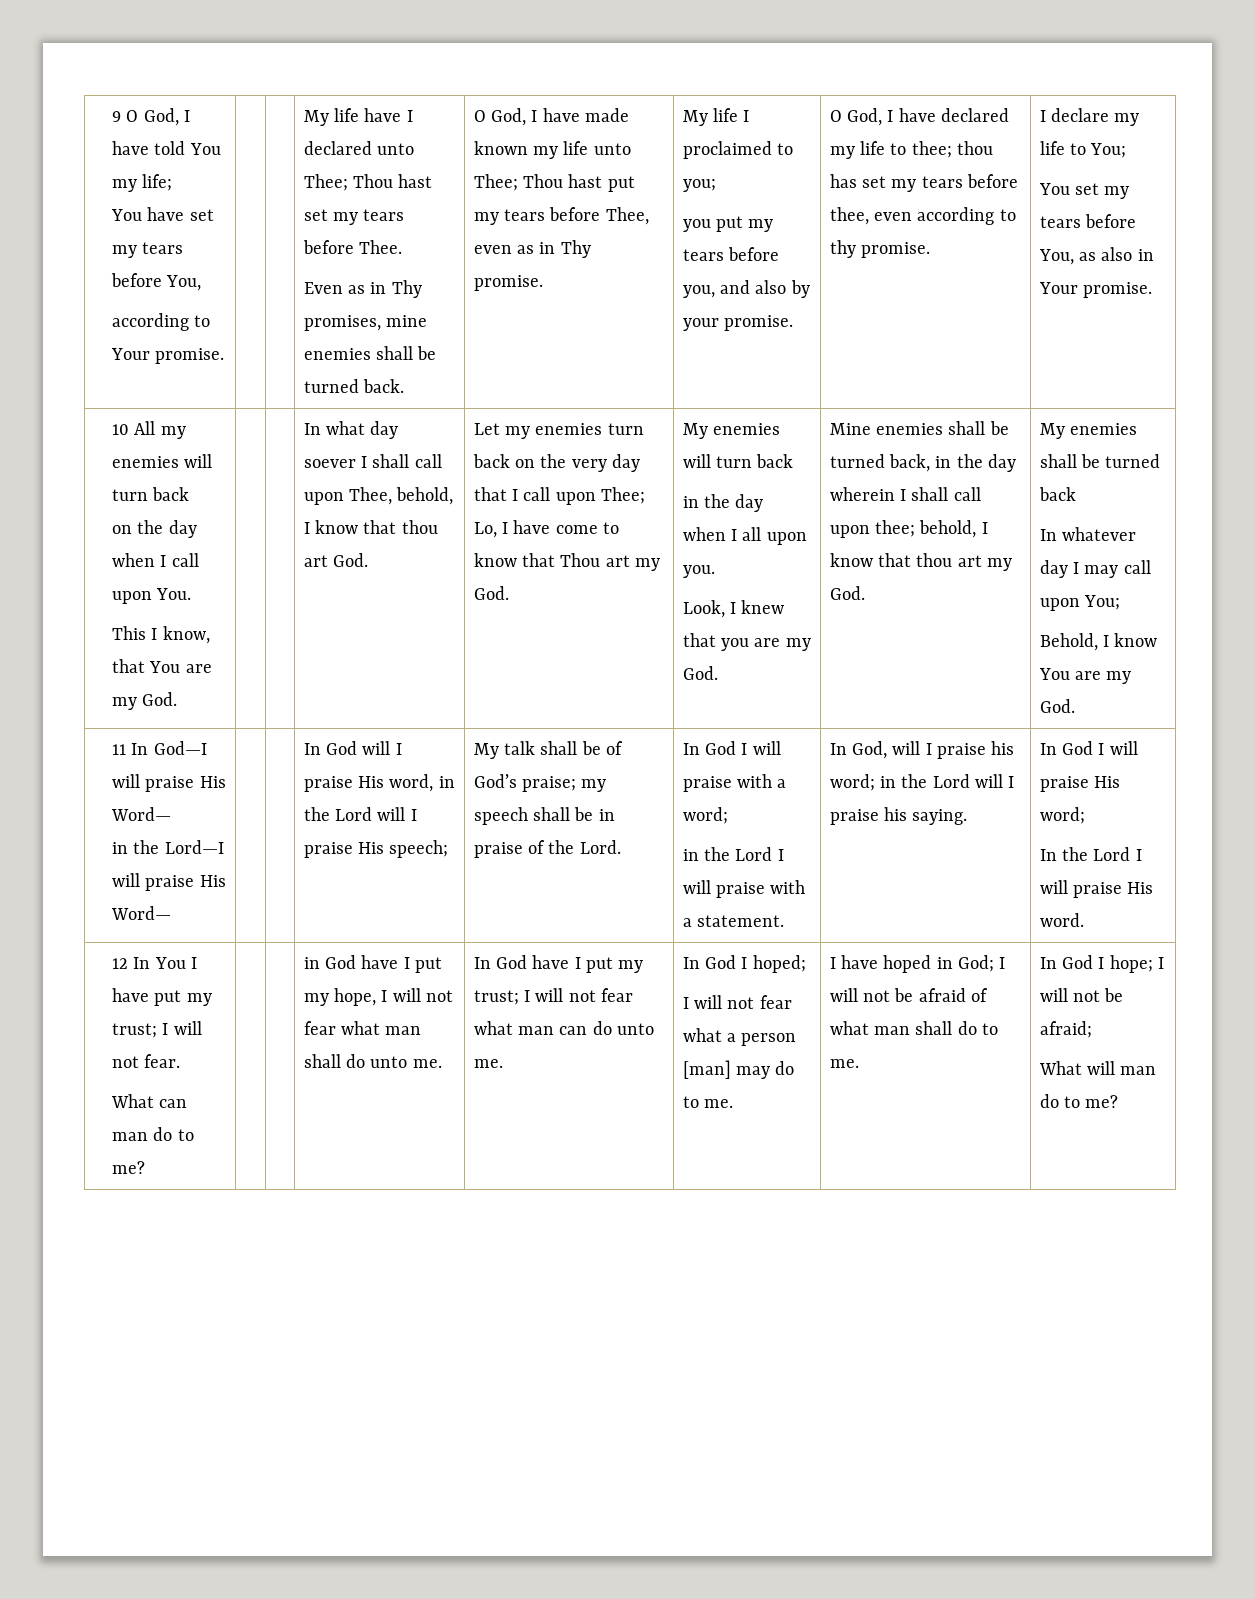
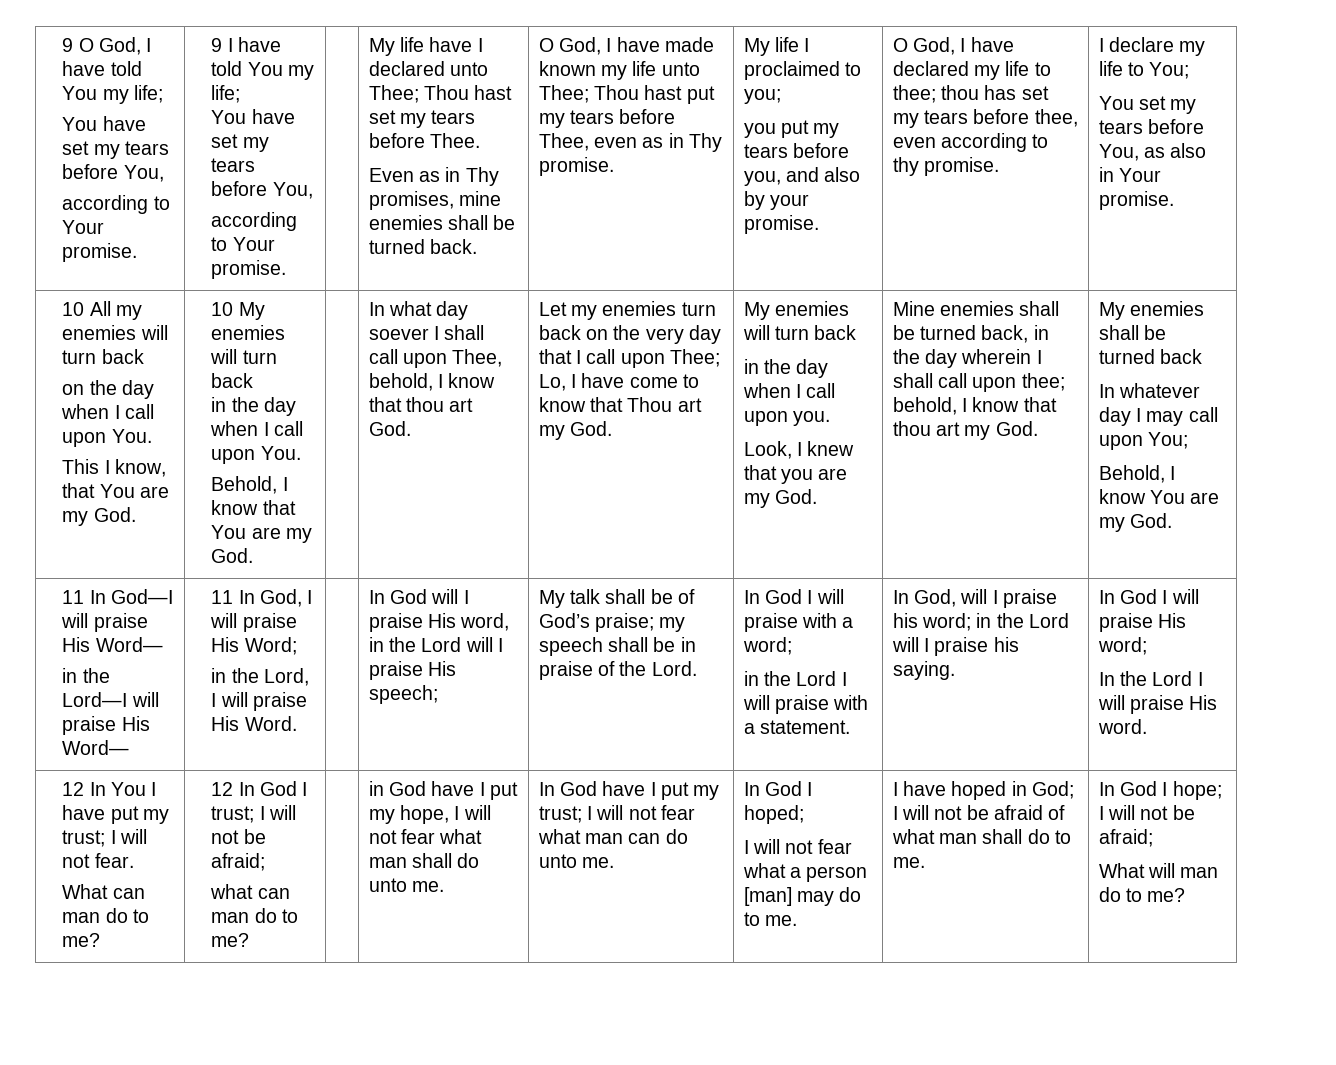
+ 9 I have told You my life;
+ You have set my tears before You,
+ according to Your promise.
+ 10 My enemies will turn back
+ in the day when I call upon You.
+ Behold, I know that You are my God.
- in the day when I all upon you.
+ in the day when I call upon you.
+ 11 In God, I will praise His Word;
+ in the Lord, I will praise His Word.
+ 12 In God I trust; I will not be afraid;
+ what can man do to me?

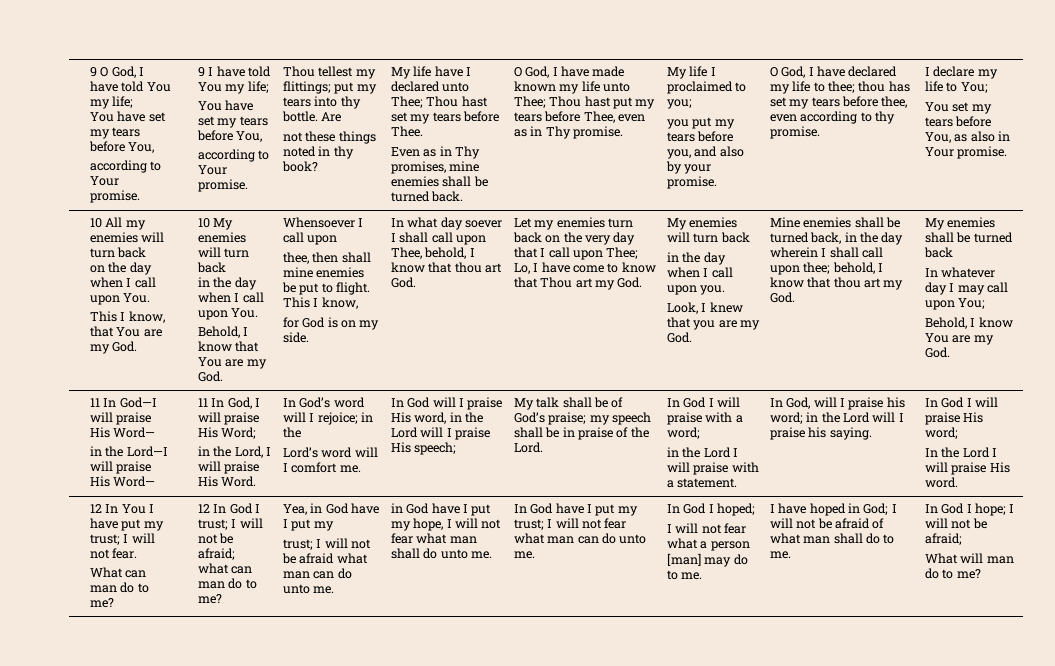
+ Thou tellest my flittings; put my tears into thy bottle. Are
+ not these things noted in thy book?
+ Whensoever I call upon
+ thee, then shall mine enemies be put to flight. This I know,
+ for God is on my side.
+ In God’s word will I rejoice; in the
+ Lord’s word will I comfort me.
+ Yea, in God have I put my
+ trust; I will not be afraid what man can do unto me.

